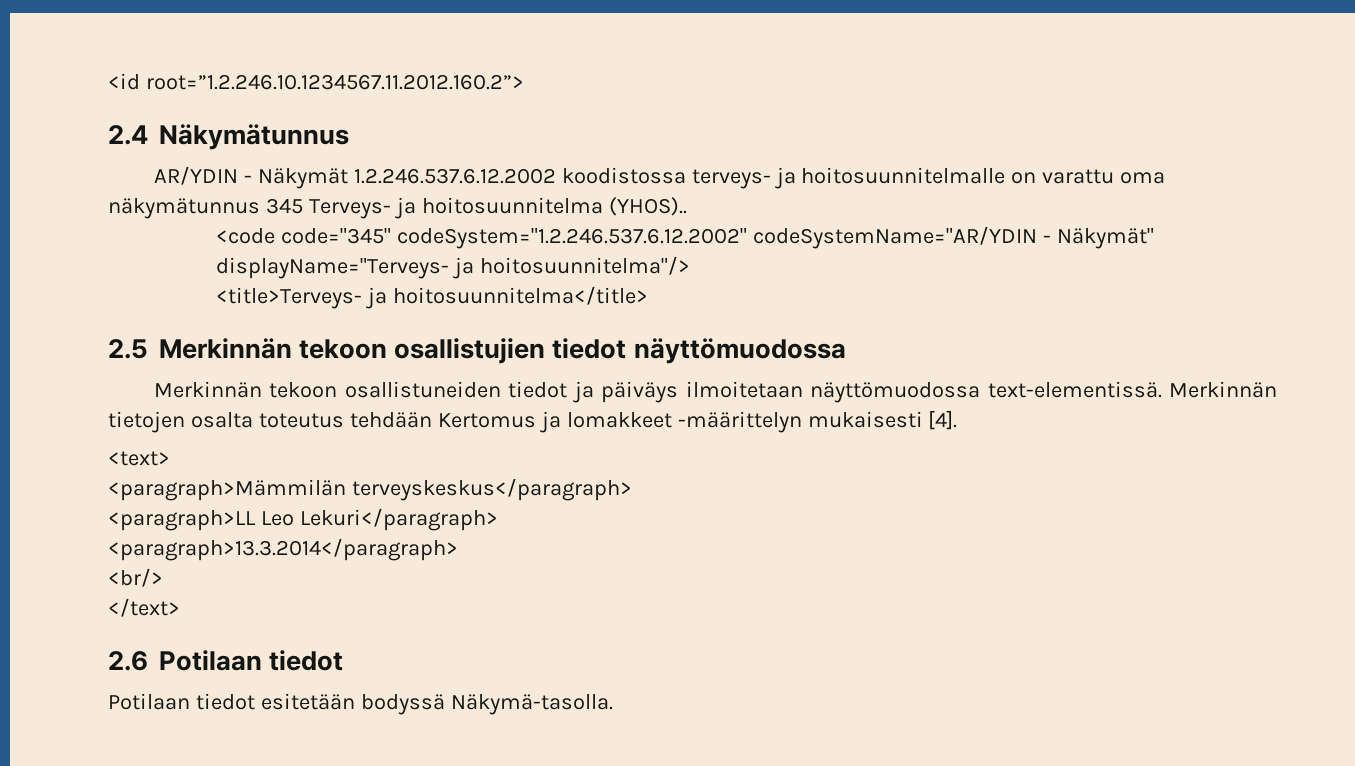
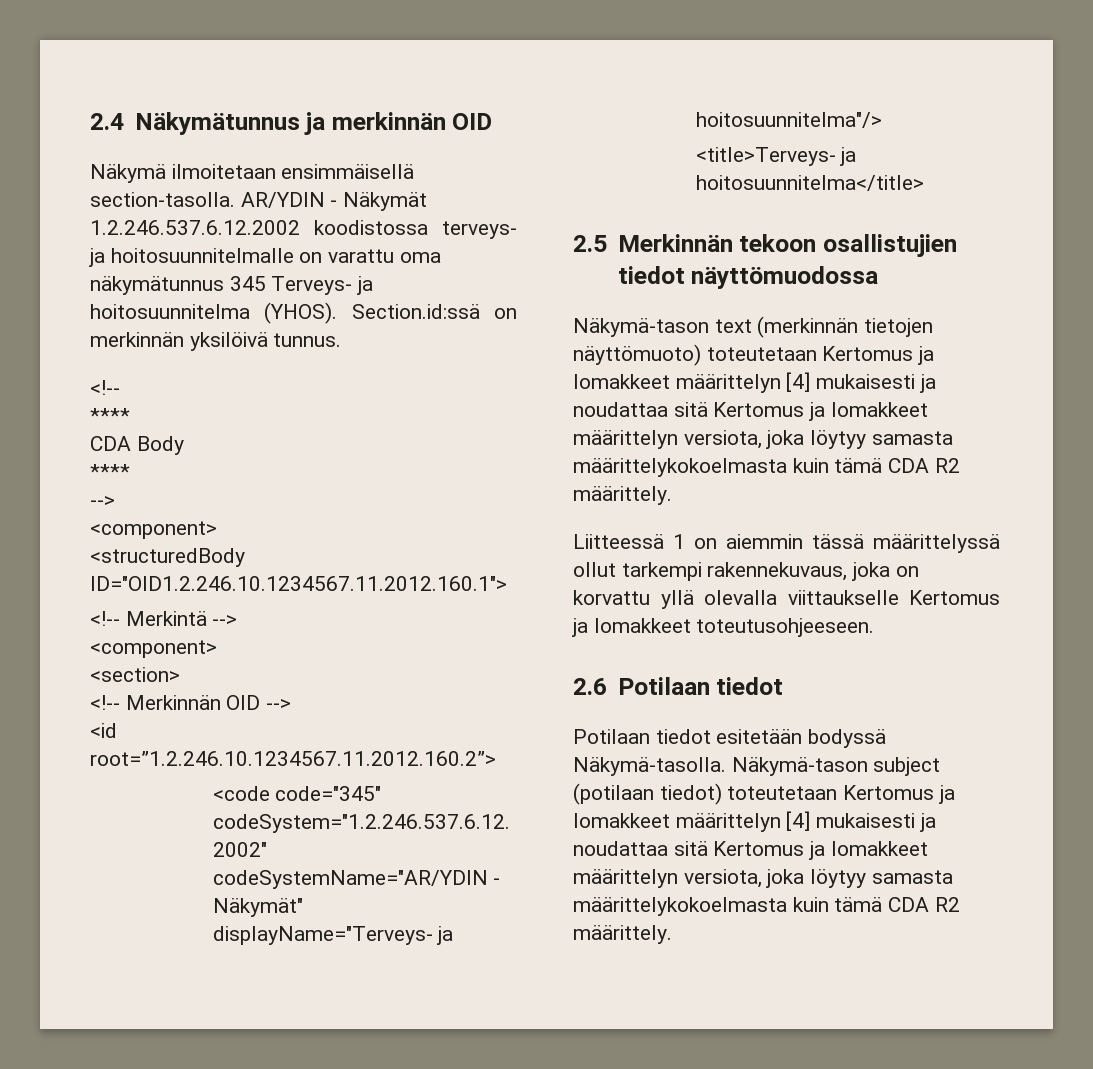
- <id root=”1.2.246.10.1234567.11.2012.160.2”>
- 2.4 Näkymätunnus
- AR/YDIN - Näkymät 1.2.246.537.6.12.2002 koodistossa terveys- ja hoitosuunnitelmalle on varattu oma näkymätunnus 345 Terveys- ja hoitosuunnitelma (YHOS)..
+ 2.4 Näkymätunnus ja merkinnän OID
+ Näkymä ilmoitetaan ensimmäisellä section-tasolla. AR/YDIN - Näkymät 1.2.246.537.6.12.2002 koodistossa terveys- ja hoitosuunnitelmalle on varattu oma näkymätunnus 345 Terveys- ja hoitosuunnitelma (YHOS). Section.id:ssä on merkinnän yksilöivä tunnus.
+ <!--
+ ****
+ CDA Body
+ ****
+ -->
+ <component>
+ <structuredBody ID="OID1.2.246.10.1234567.11.2012.160.1">
+ <!-- Merkintä -->
+ <component>
+ <section>
+ <!-- Merkinnän OID -->
+ <id root=”1.2.246.10.1234567.11.2012.160.2”>
- Merkinnän tekoon osallistuneiden tiedot ja päiväys ilmoitetaan näyttömuodossa text-elementissä. Merkinnän tietojen osalta toteutus tehdään Kertomus ja lomakkeet -määrittelyn mukaisesti [4].
- <text>
- <paragraph>Mämmilän terveyskeskus</paragraph>
- <paragraph>LL Leo Lekuri</paragraph>
- <paragraph>13.3.2014</paragraph>
- <br/>
- </text>
+ Näkymä-tason text (merkinnän tietojen näyttömuoto) toteutetaan Kertomus ja lomakkeet määrittelyn [4] mukaisesti ja noudattaa sitä Kertomus ja lomakkeet määrittelyn versiota, joka löytyy samasta määrittelykokoelmasta kuin tämä CDA R2 määrittely.
+ Liitteessä 1 on aiemmin tässä määrittelyssä ollut tarkempi rakennekuvaus, joka on korvattu yllä olevalla viittaukselle Kertomus ja lomakkeet toteutusohjeeseen.
+ Näkymä-tason subject (potilaan tiedot) toteutetaan Kertomus ja lomakkeet määrittelyn [4] mukaisesti ja noudattaa sitä Kertomus ja lomakkeet määrittelyn versiota, joka löytyy samasta määrittelykokoelmasta kuin tämä CDA R2 määrittely.

